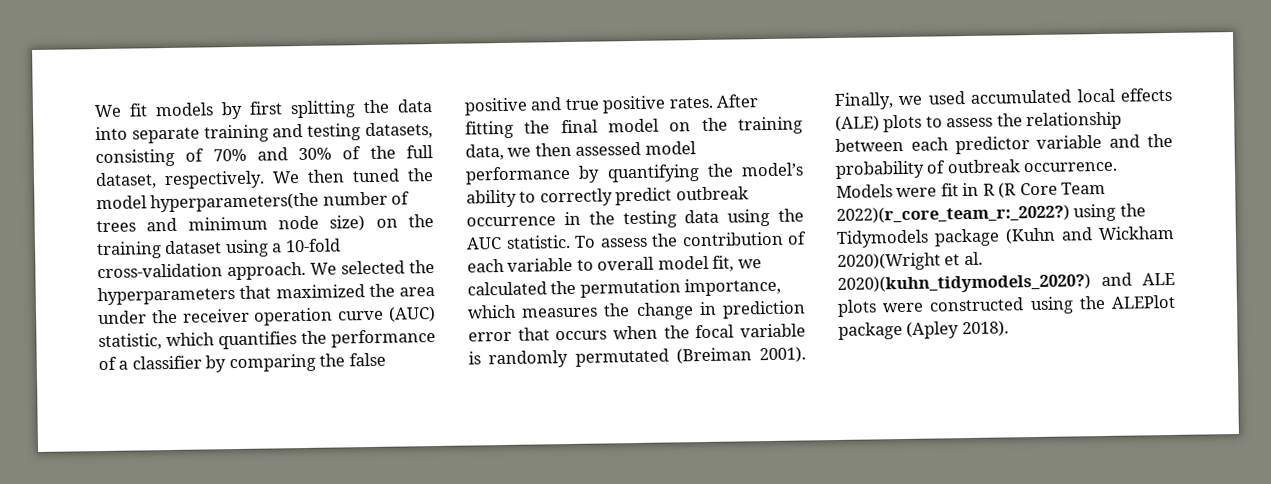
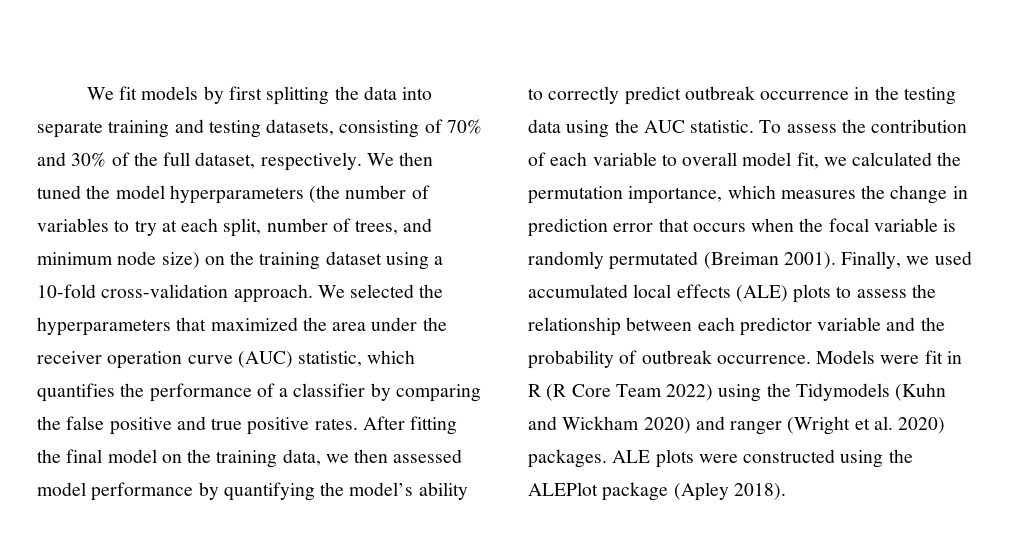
- We then tuned the model hyperparameters(the number of trees and minimum node size) on the training dataset using a 10-fold cross-validation approach.
+ We then tuned the model hyperparameters (the number of variables to try at each split, number of trees, and minimum node size) on the training dataset using a 10-fold cross-validation approach.
- Models were fit in R (R Core Team 2022)(r_core_team_r:_2022?) using the Tidymodels package (Kuhn and Wickham 2020)(Wright et al. 2020)(kuhn_tidymodels_2020?) and ALE plots were constructed using the ALEPlot package (Apley 2018).
+ Models were fit in R (R Core Team 2022) using the Tidymodels (Kuhn and Wickham 2020) and ranger (Wright et al. 2020) packages. ALE plots were constructed using the ALEPlot package (Apley 2018).

